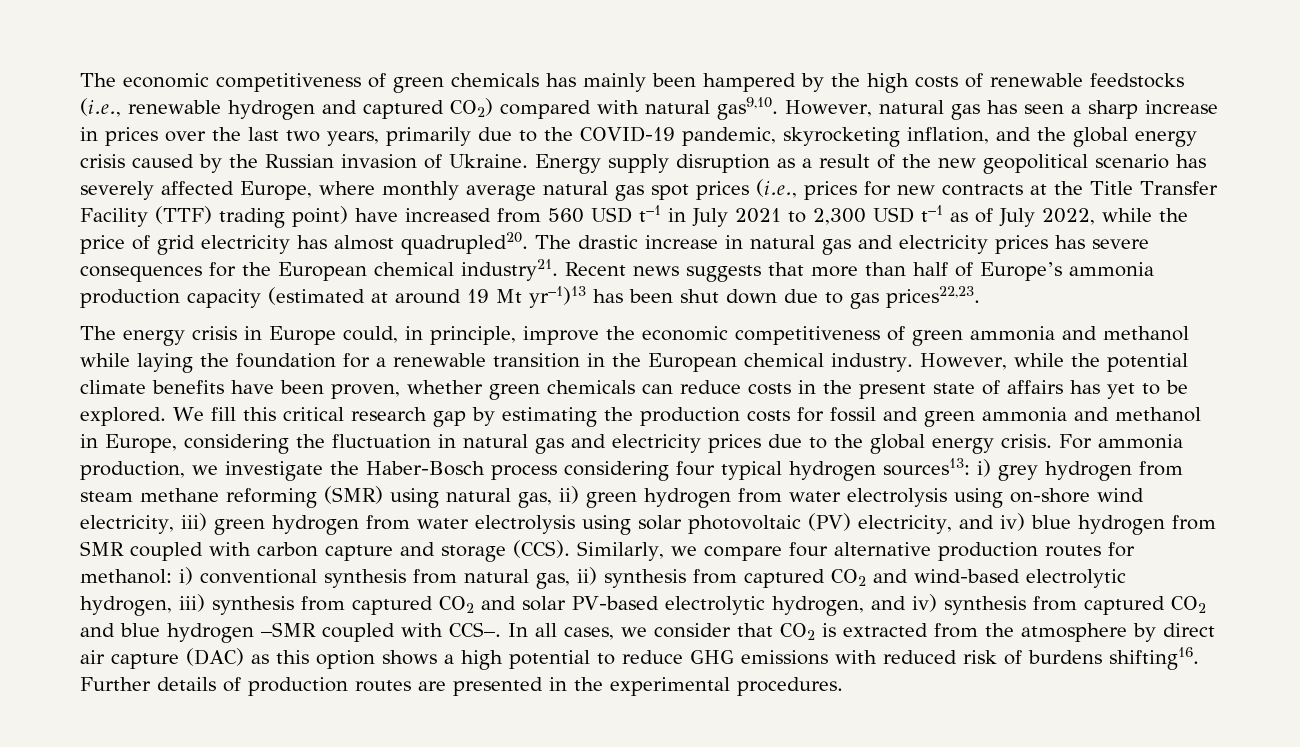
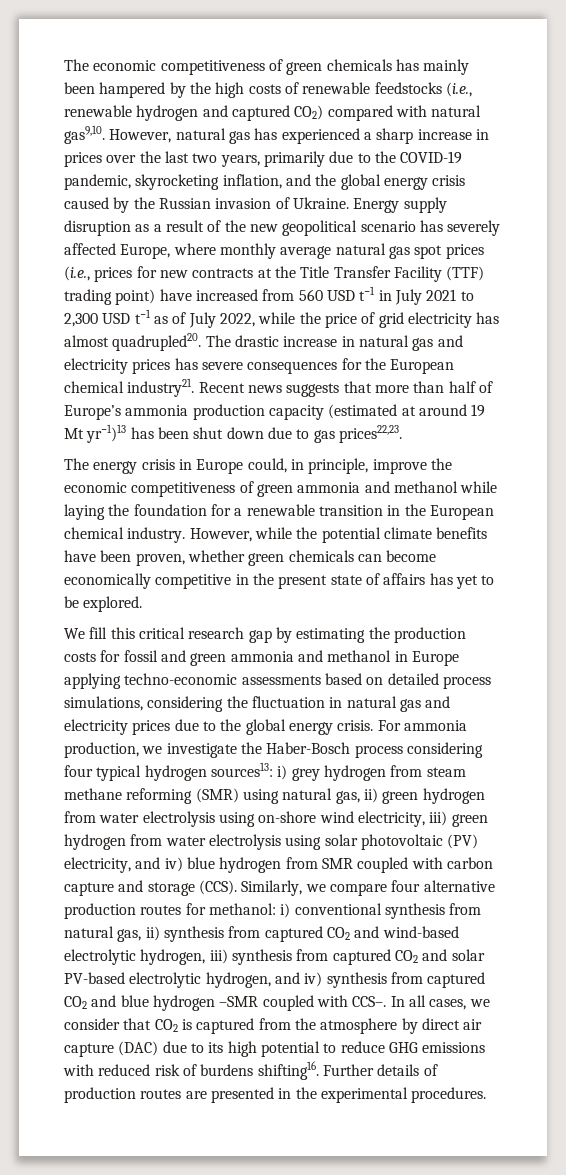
- However, natural gas has seen a sharp increase in prices over the last two years, primarily due to the COVID-19 pandemic, skyrocketing inflation, and the global energy crisis caused by the Russian invasion of Ukraine.
+ However, natural gas has experienced a sharp increase in prices over the last two years, primarily due to the COVID-19 pandemic, skyrocketing inflation, and the global energy crisis caused by the Russian invasion of Ukraine.
- However, while the potential climate benefits have been proven, whether green chemicals can reduce costs in the present state of affairs has yet to be explored. We fill this critical research gap by estimating the production costs for fossil and green ammonia and methanol in Europe, considering the fluctuation in natural gas and electricity prices due to the global energy crisis.
+ However, while the potential climate benefits have been proven, whether green chemicals can become economically competitive in the present state of affairs has yet to be explored.
+ We fill this critical research gap by estimating the production costs for fossil and green ammonia and methanol in Europe applying techno-economic assessments based on detailed process simulations, considering the fluctuation in natural gas and electricity prices due to the global energy crisis.
- In all cases, we consider that CO2 is extracted from the atmosphere by direct air capture (DAC) as this option shows a high potential to reduce GHG emissions with reduced risk of burdens shifting16.
+ In all cases, we consider that CO2 is captured from the atmosphere by direct air capture (DAC) due to its high potential to reduce GHG emissions with reduced risk of burdens shifting16.

